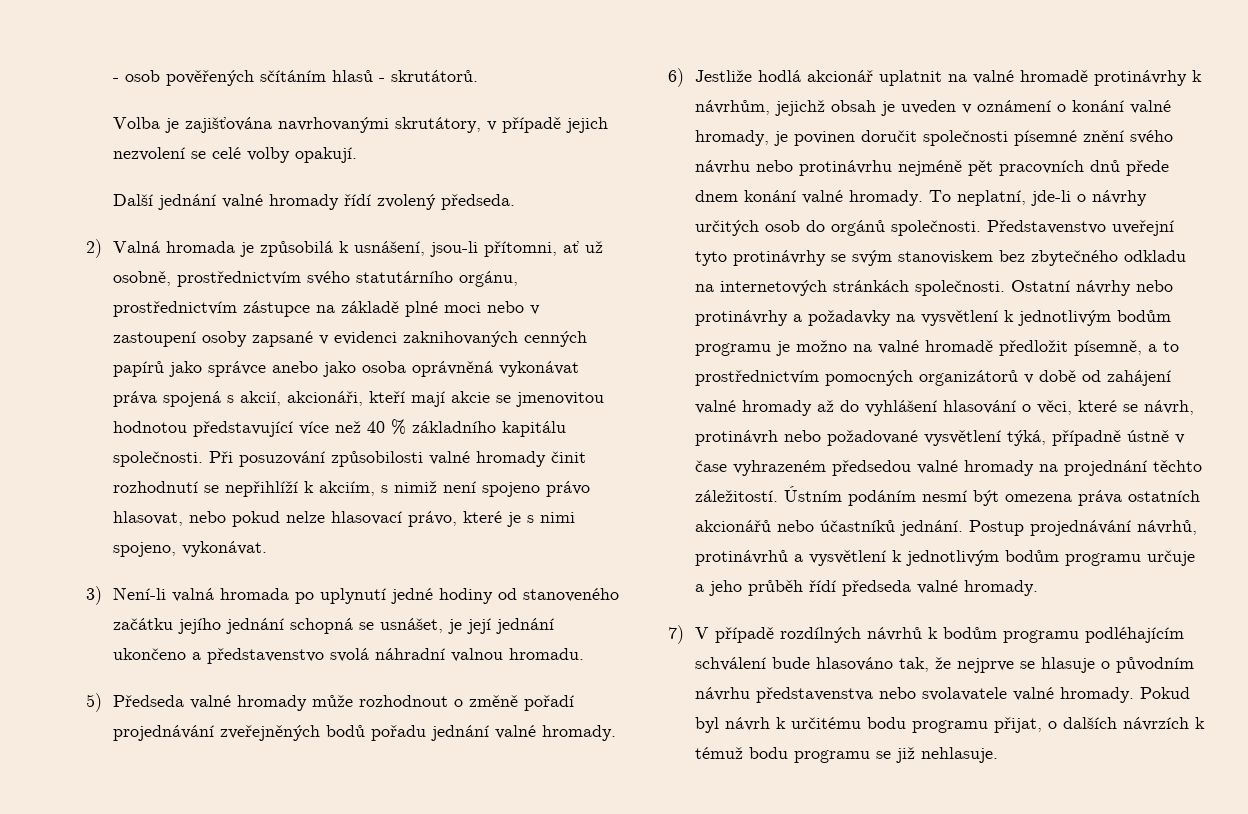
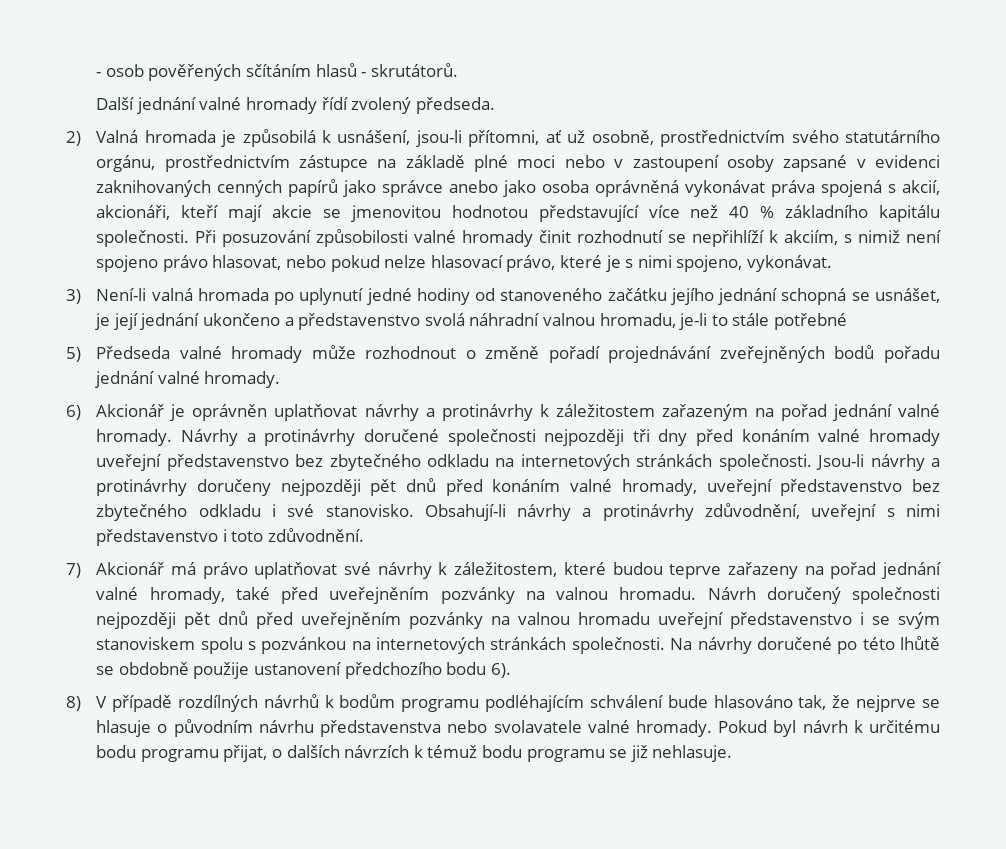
- Volba je zajišťována navrhovanými skrutátory, v případě jejich nezvolení se celé volby opakují.
- 3) Není-li valná hromada po uplynutí jedné hodiny od stanoveného začátku jejího jednání schopná se usnášet, je její jednání ukončeno a představenstvo svolá náhradní valnou hromadu.
+ 3) Není-li valná hromada po uplynutí jedné hodiny od stanoveného začátku jejího jednání schopná se usnášet, je její jednání ukončeno a představenstvo svolá náhradní valnou hromadu, je-li to stále potřebné
- 6) Jestliže hodlá akcionář uplatnit na valné hromadě protinávrhy k návrhům, jejichž obsah je uveden v oznámení o konání valné hromady, je povinen doručit společnosti písemné znění svého návrhu nebo protinávrhu nejméně pět pracovních dnů přede dnem konání valné hromady. To neplatní, jde-li o návrhy určitých osob do orgánů společnosti. Představenstvo uveřejní tyto protinávrhy se svým stanoviskem bez zbytečného odkladu na internetových stránkách společnosti.
+ 6) Akcionář je oprávněn uplatňovat návrhy a protinávrhy k záležitostem zařazeným na pořad jednání valné hromady. Návrhy a protinávrhy doručené společnosti nejpozději tři dny před konáním valné hromady uveřejní představenstvo bez zbytečného odkladu na internetových stránkách společnosti.
- Ostatní návrhy nebo protinávrhy a požadavky na vysvětlení k jednotlivým bodům programu je možno na valné hromadě předložit písemně, a to prostřednictvím pomocných organizátorů v době od zahájení valné hromady až do vyhlášení hlasování o věci, které se návrh, protinávrh nebo požadované vysvětlení týká, případně ústně v čase vyhrazeném předsedou valné hromady na projednání těchto záležitostí. Ústním podáním nesmí být omezena práva ostatních akcionářů nebo účastníků jednání. Postup projednávání návrhů, protinávrhů a vysvětlení k jednotlivým bodům programu určuje a jeho průběh řídí předseda valné hromady.
- 7) V případě rozdílných návrhů k bodům programu podléhajícím schválení bude hlasováno tak, že nejprve se hlasuje o původním návrhu představenstva nebo svolavatele valné hromady.
+ Jsou-li návrhy a protinávrhy doručeny nejpozději pět dnů před konáním valné hromady, uveřejní představenstvo bez zbytečného odkladu i své stanovisko. Obsahují-li návrhy a protinávrhy zdůvodnění, uveřejní s nimi představenstvo i toto zdůvodnění.
+ 7) Akcionář má právo uplatňovat své návrhy k záležitostem, které budou teprve zařazeny na pořad jednání valné hromady, také před uveřejněním pozvánky na valnou hromadu. Návrh doručený společnosti nejpozději pět dnů před uveřejněním pozvánky na valnou hromadu uveřejní představenstvo i se svým stanoviskem spolu s pozvánkou na internetových stránkách společnosti. Na návrhy doručené po této lhůtě se obdobně použije ustanovení předchozího bodu 6).
+ 8) V případě rozdílných návrhů k bodům programu podléhajícím schválení bude hlasováno tak, že nejprve se hlasuje o původním návrhu představenstva nebo svolavatele valné hromady.

